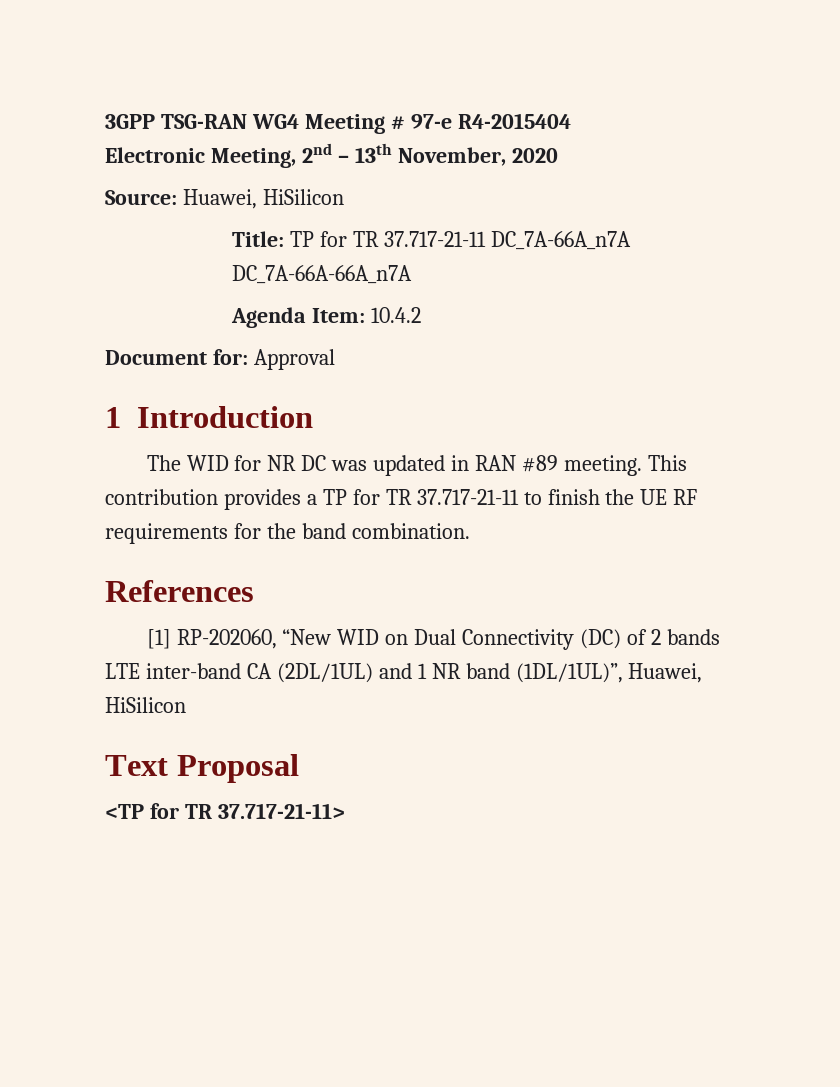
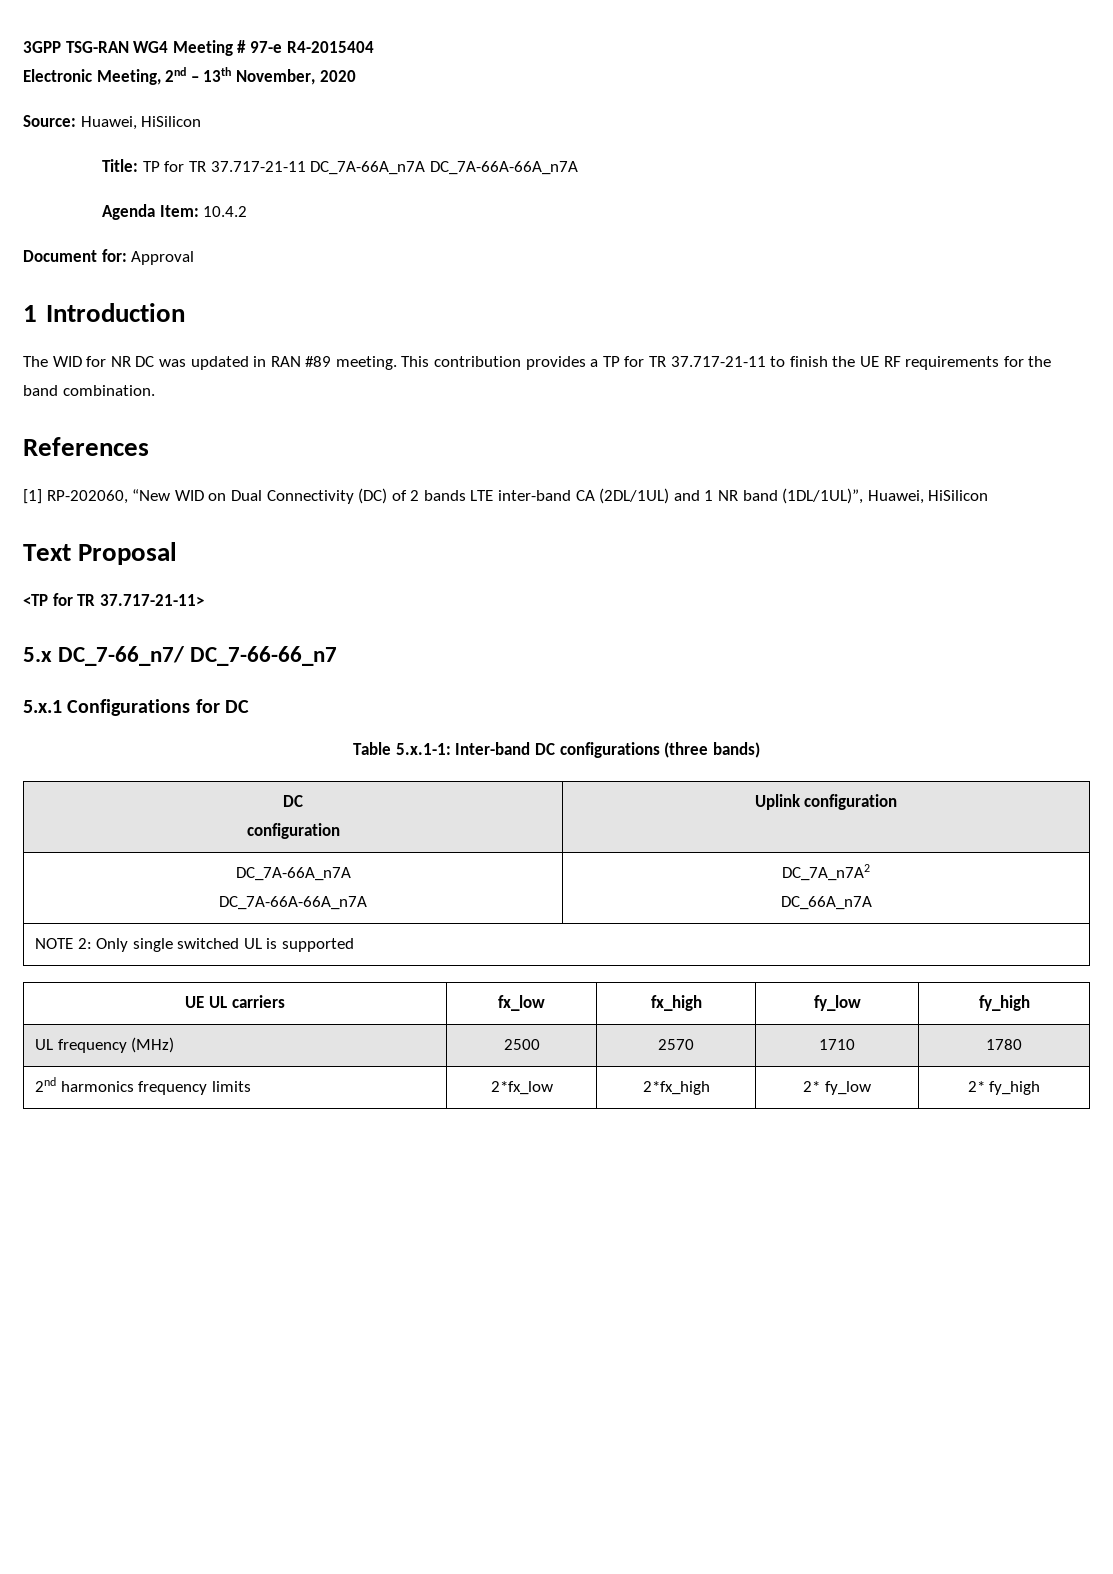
+ 5.x DC_7-66_n7/ DC_7-66-66_n7
+ 5.x.1 Configurations for DC
+ Table 5.x.1-1: Inter-band DC configurations (three bands)
+ DC
+ configuration | Uplink configuration
+ DC_7A-66A_n7A
+ DC_7A-66A-66A_n7A | DC_7A_n7A2
+ DC_66A_n7A
+ NOTE 2: Only single switched UL is supported
+ UE UL carriers | fx_low | fx_high | fy_low | fy_high
+ UL frequency (MHz) | 2500 | 2570 | 1710 | 1780
+ 2nd harmonics frequency limits | 2*fx_low | 2*fx_high | 2* fy_low | 2* fy_high

